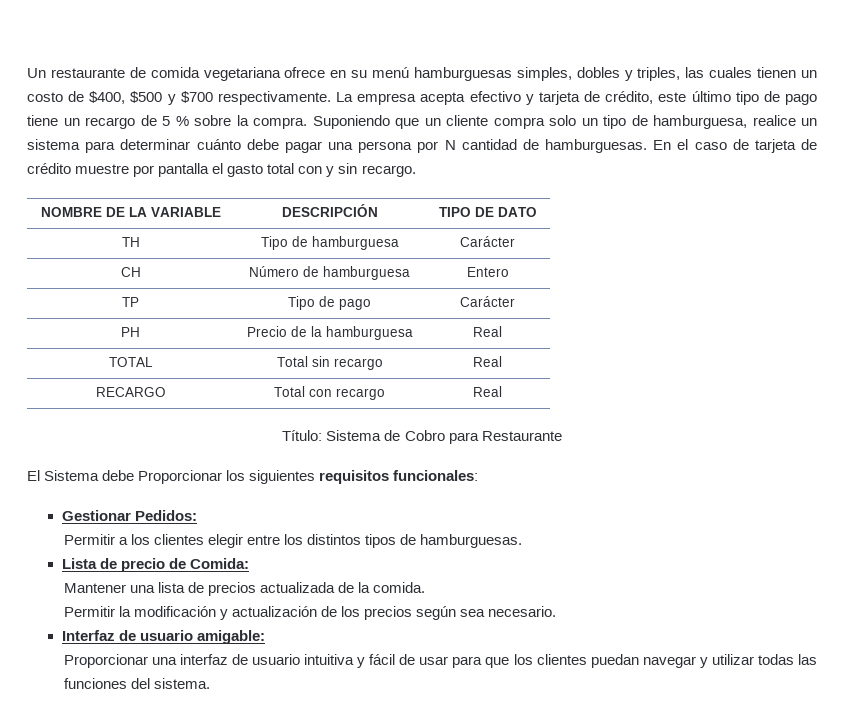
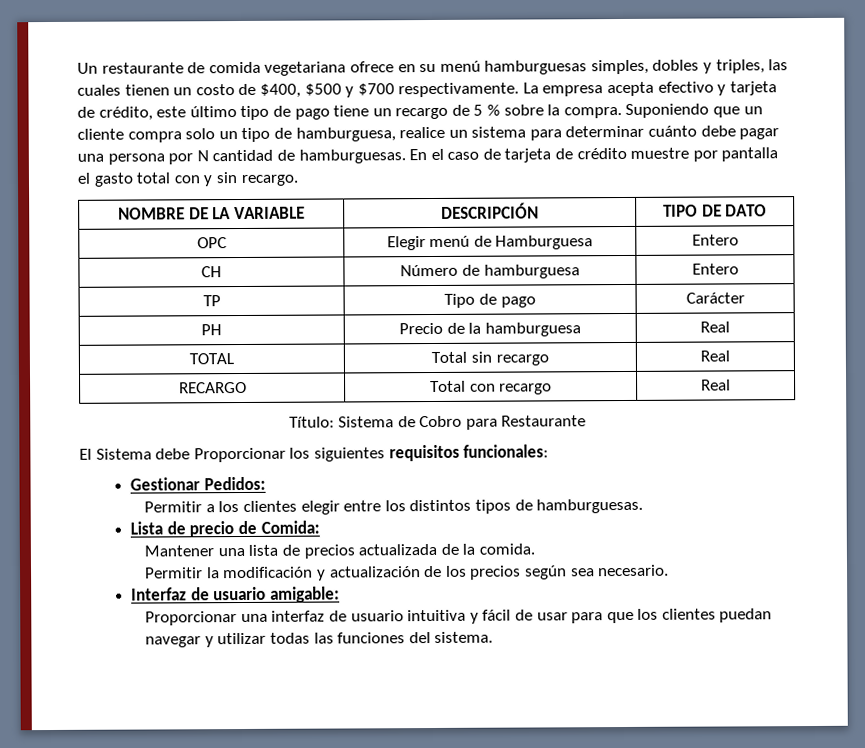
- TH | Tipo de hamburguesa | Carácter
+ OPC | Elegir menú de Hamburguesa | Entero

